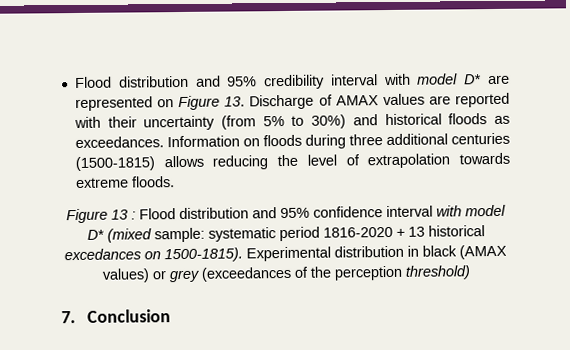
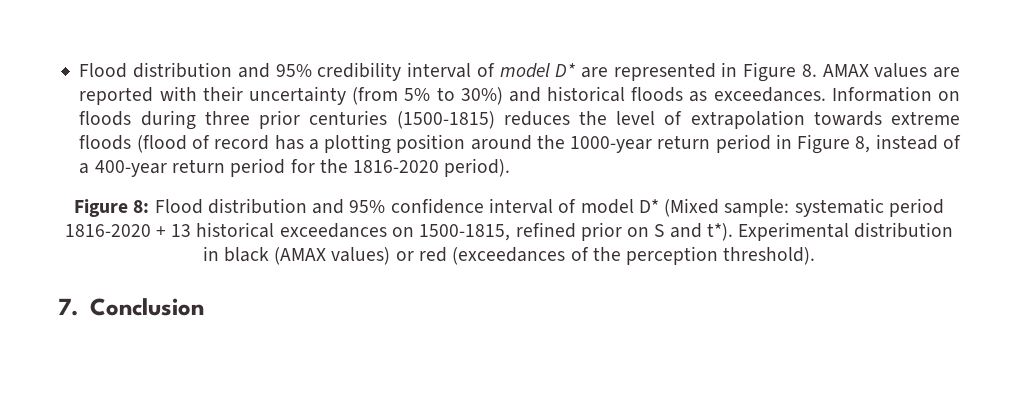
- Flood distribution and 95% credibility interval with model D* are represented on Figure 13. Discharge of AMAX values are reported with their uncertainty (from 5% to 30%) and historical floods as exceedances.
+ Flood distribution and 95% credibility interval of model D* are represented in Figure 8. AMAX values are reported with their uncertainty (from 5% to 30%) and historical floods as exceedances.
- Information on floods during three additional centuries (1500-1815) allows reducing the level of extrapolation towards extreme floods.
- Figure 13 : Flood distribution and 95% confidence interval with model D* (mixed sample: systematic period 1816-2020 + 13 historical excedances on 1500-1815).
+ Information on floods during three prior centuries (1500-1815) reduces the level of extrapolation towards extreme floods (flood of record has a plotting position around the 1000-year return period in Figure 8, instead of a 400-year return period for the 1816-2020 period).
+ Figure 8: Flood distribution and 95% confidence interval of model D* (Mixed sample: systematic period 1816-2020 + 13 historical exceedances on 1500-1815, refined prior on S and t*).
- Experimental distribution in black (AMAX values) or grey (exceedances of the perception threshold)
+ Experimental distribution in black (AMAX values) or red (exceedances of the perception threshold).

